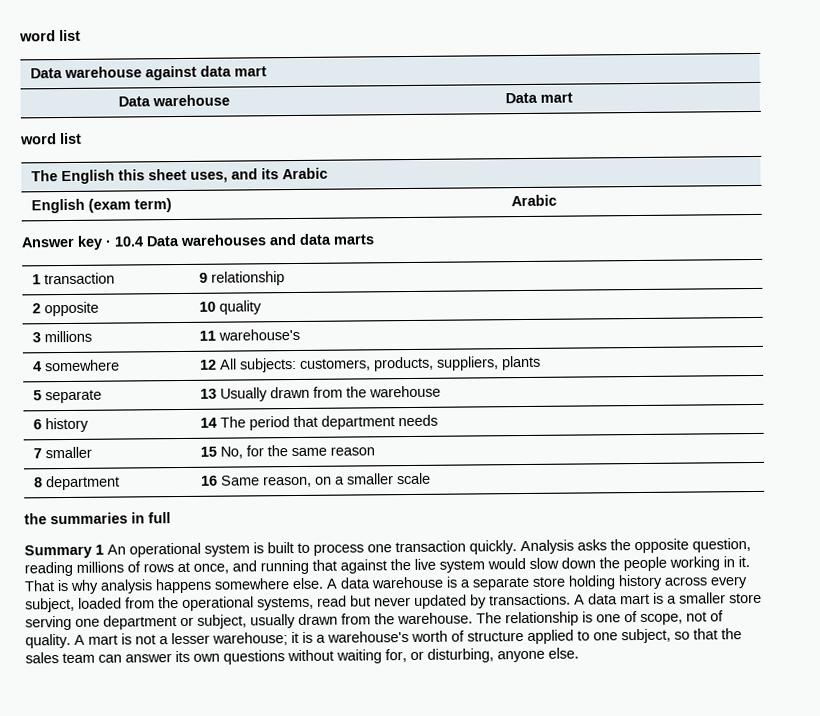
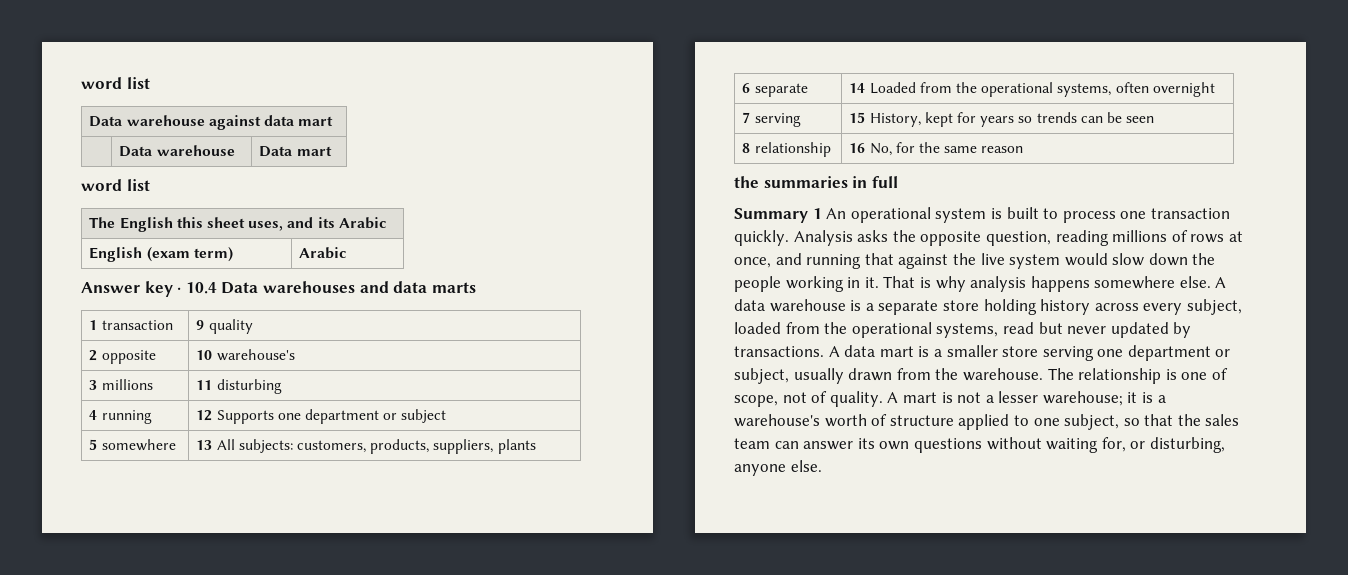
- 1 transaction | 9 relationship
+ 1 transaction | 9 quality
- 2 opposite | 10 quality
+ 2 opposite | 10 warehouse's
- 3 millions | 11 warehouse's
+ 3 millions | 11 disturbing
- 4 somewhere | 12 All subjects: customers, products, suppliers, plants
+ 4 running | 12 Supports one department or subject
+ 5 somewhere | 13 All subjects: customers, products, suppliers, plants
- 5 separate | 13 Usually drawn from the warehouse
- 6 history | 14 The period that department needs
+ 6 separate | 14 Loaded from the operational systems, often overnight
- 7 smaller | 15 No, for the same reason
+ 7 serving | 15 History, kept for years so trends can be seen
+ 8 relationship | 16 No, for the same reason
- 8 department | 16 Same reason, on a smaller scale

